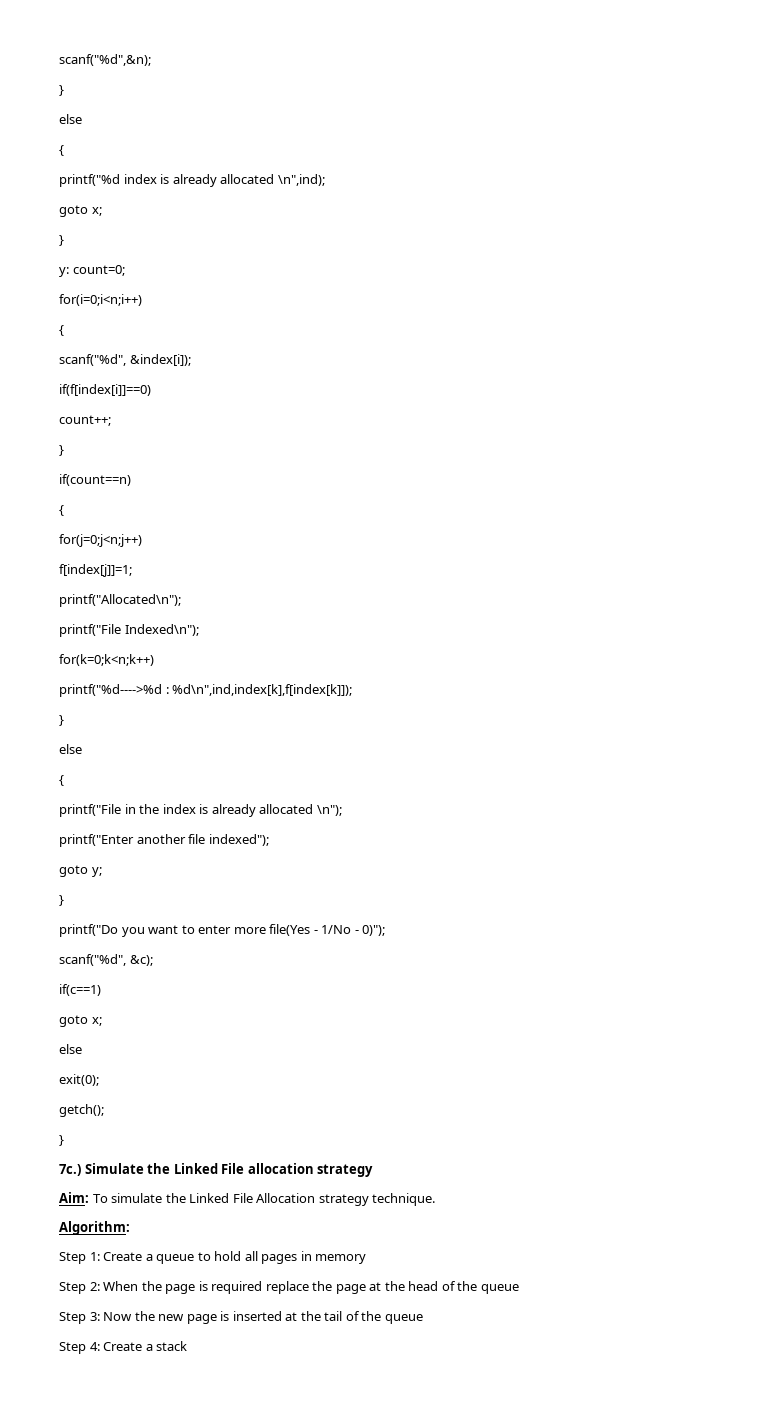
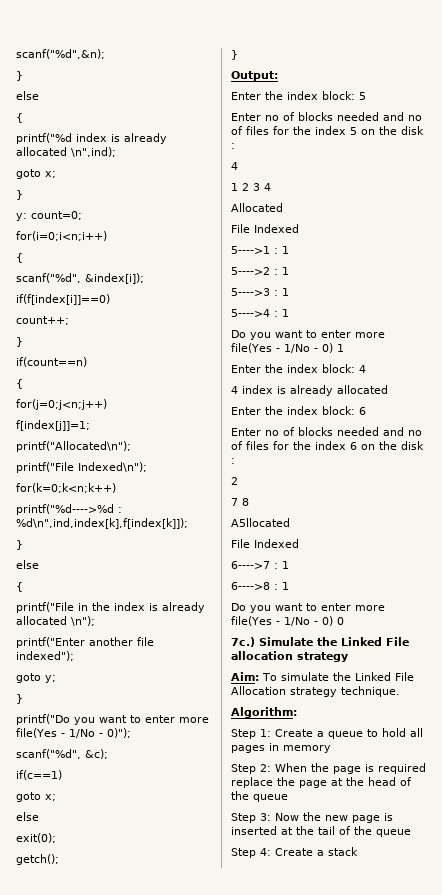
+ Output:
+ Enter the index block: 5
+ Enter no of blocks needed and no of files for the index 5 on the disk :
+ 4
+ 1 2 3 4
+ Allocated
+ File Indexed
+ 5---->1 : 1
+ 5---->2 : 1
+ 5---->3 : 1
+ 5---->4 : 1
+ Do you want to enter more file(Yes - 1/No - 0) 1
+ Enter the index block: 4
+ 4 index is already allocated
+ Enter the index block: 6
+ Enter no of blocks needed and no of files for the index 6 on the disk :
+ 2
+ 7 8
+ A5llocated
+ File Indexed
+ 6---->7 : 1
+ 6---->8 : 1
+ Do you want to enter more file(Yes - 1/No - 0) 0

